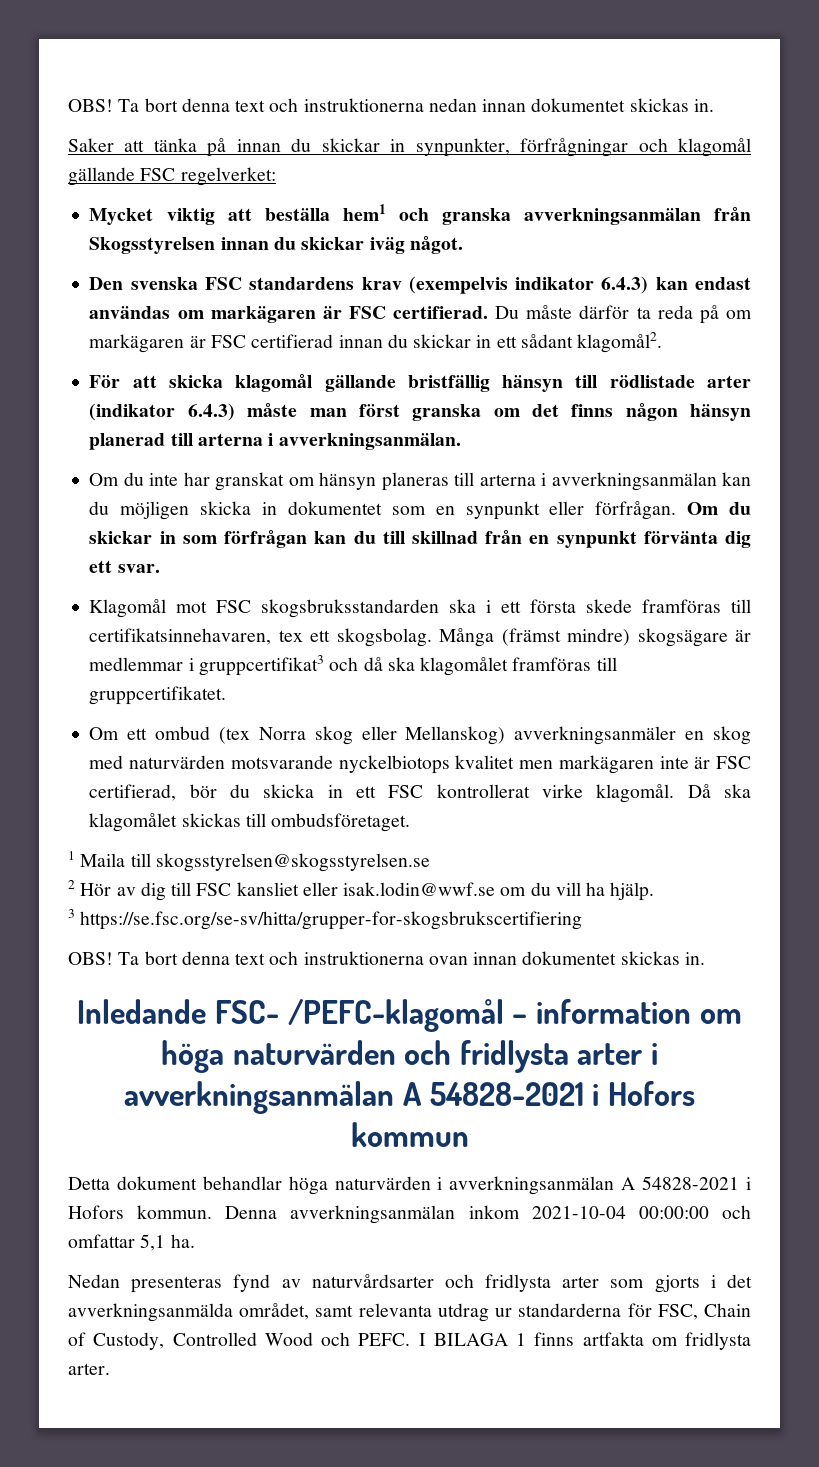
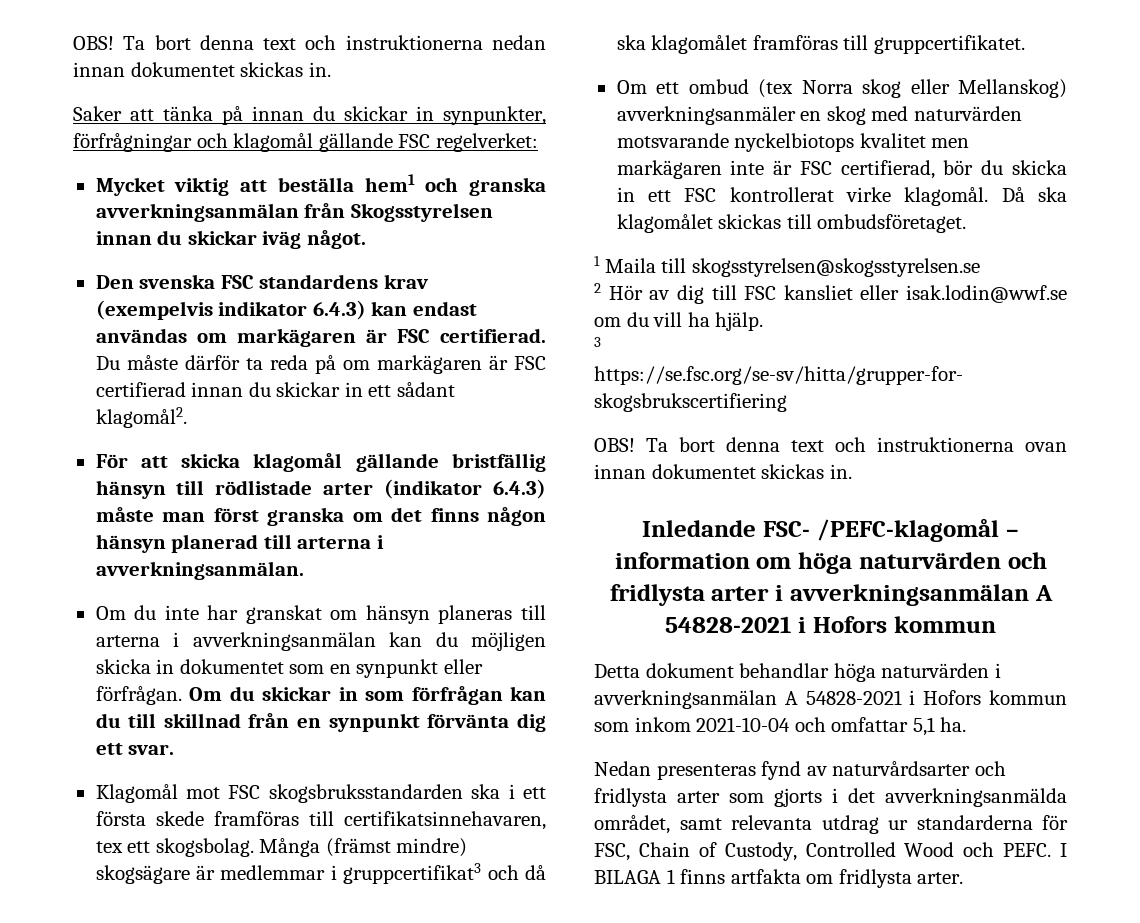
- Detta dokument behandlar höga naturvärden i avverkningsanmälan A 54828-2021 i Hofors kommun. Denna avverkningsanmälan inkom 2021-10-04 00:00:00 och omfattar 5,1 ha.
+ Detta dokument behandlar höga naturvärden i avverkningsanmälan A 54828-2021 i Hofors kommun som inkom 2021-10-04 och omfattar 5,1 ha.

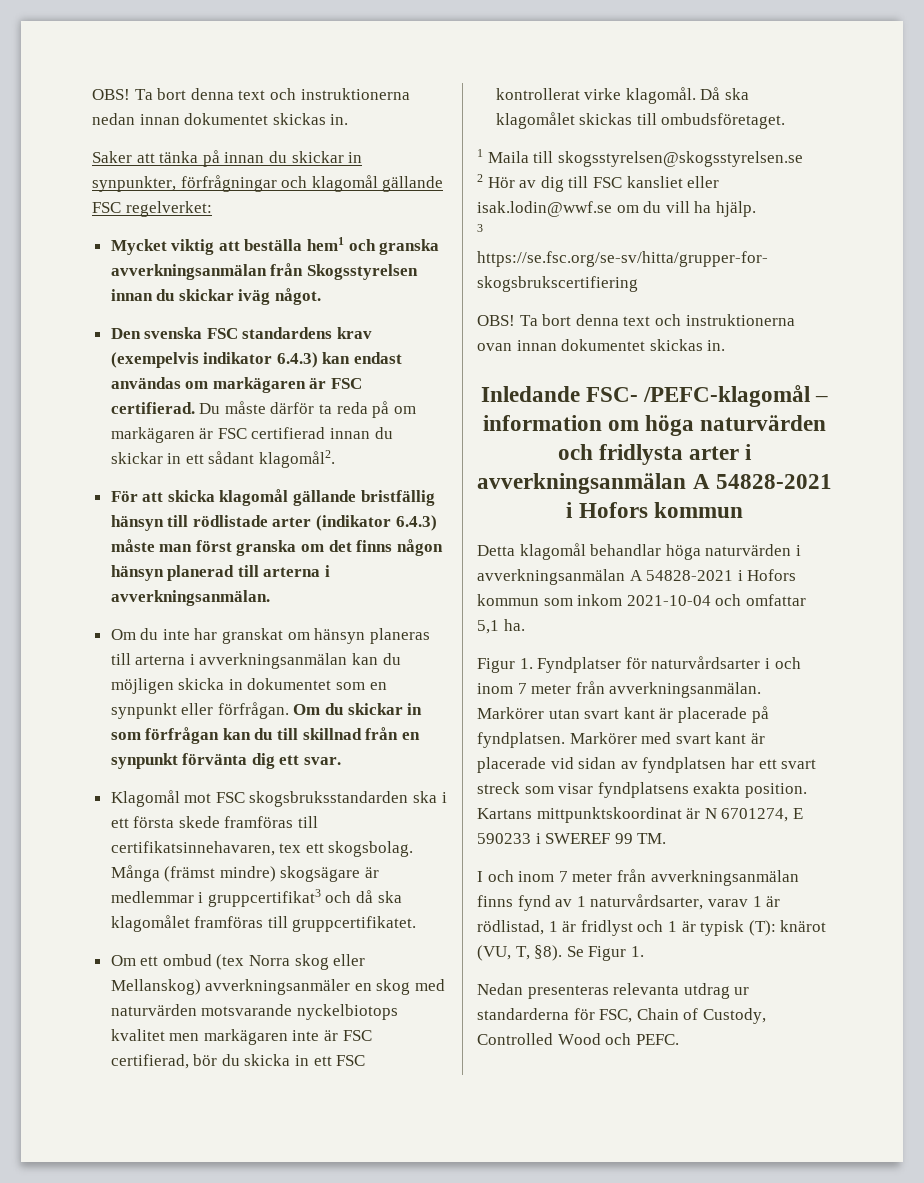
- Detta dokument behandlar höga naturvärden i avverkningsanmälan A 54828-2021 i Hofors kommun som inkom 2021-10-04 och omfattar 5,1 ha.
+ Detta klagomål behandlar höga naturvärden i avverkningsanmälan A 54828-2021 i Hofors kommun som inkom 2021-10-04 och omfattar 5,1 ha.
- Nedan presenteras fynd av naturvårdsarter och fridlysta arter som gjorts i det avverkningsanmälda området, samt relevanta utdrag ur standarderna för FSC, Chain of Custody, Controlled Wood och PEFC. I BILAGA 1 finns artfakta om fridlysta arter.
+ Figur 1. Fyndplatser för naturvårdsarter i och inom 7 meter från avverkningsanmälan. Markörer utan svart kant är placerade på fyndplatsen. Markörer med svart kant är placerade vid sidan av fyndplatsen har ett svart streck som visar fyndplatsens exakta position. Kartans mittpunktskoordinat är N 6701274, E 590233 i SWEREF 99 TM.
+ I och inom 7 meter från avverkningsanmälan finns fynd av 1 naturvårdsarter, varav 1 är rödlistad, 1 är fridlyst och 1 är typisk (T): knärot (VU, T, §8). Se Figur 1.
+ Nedan presenteras relevanta utdrag ur standarderna för FSC, Chain of Custody, Controlled Wood och PEFC.

